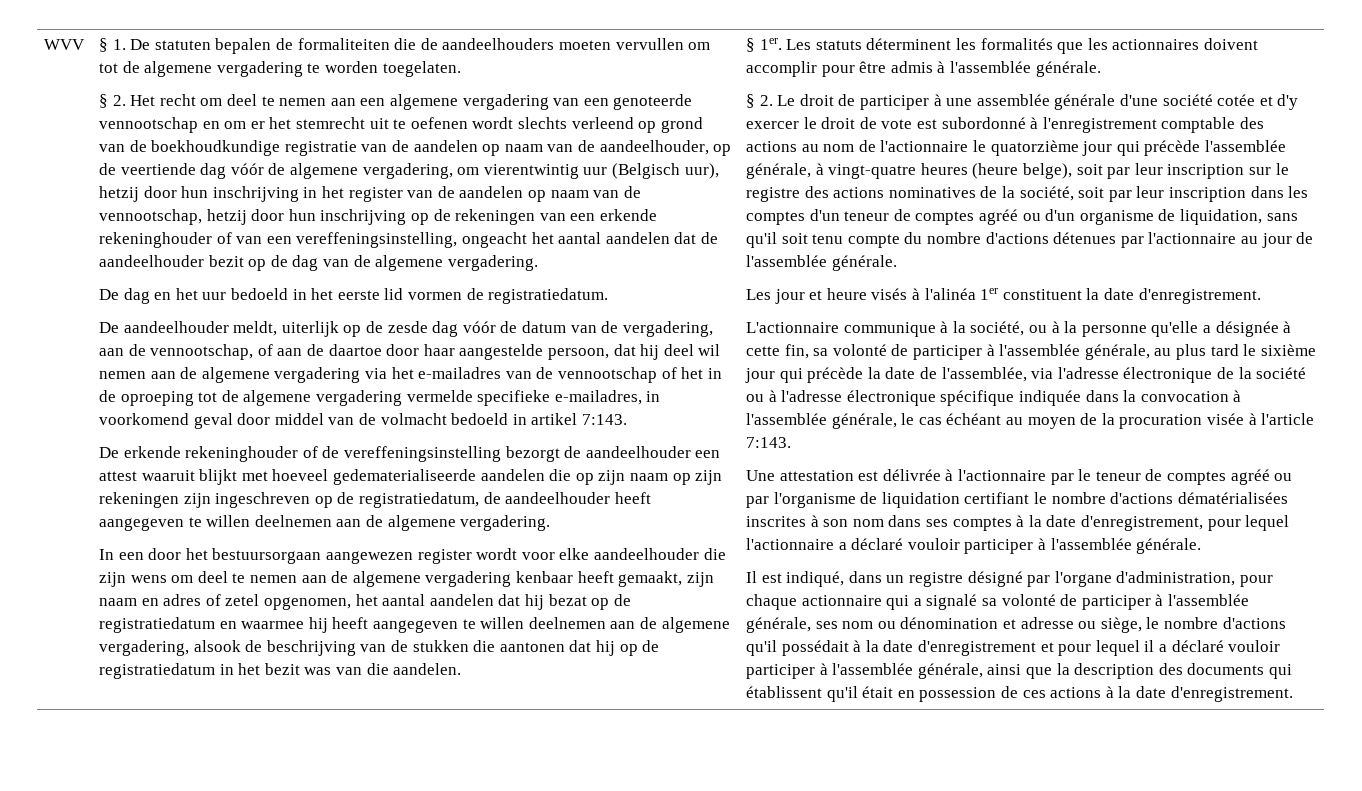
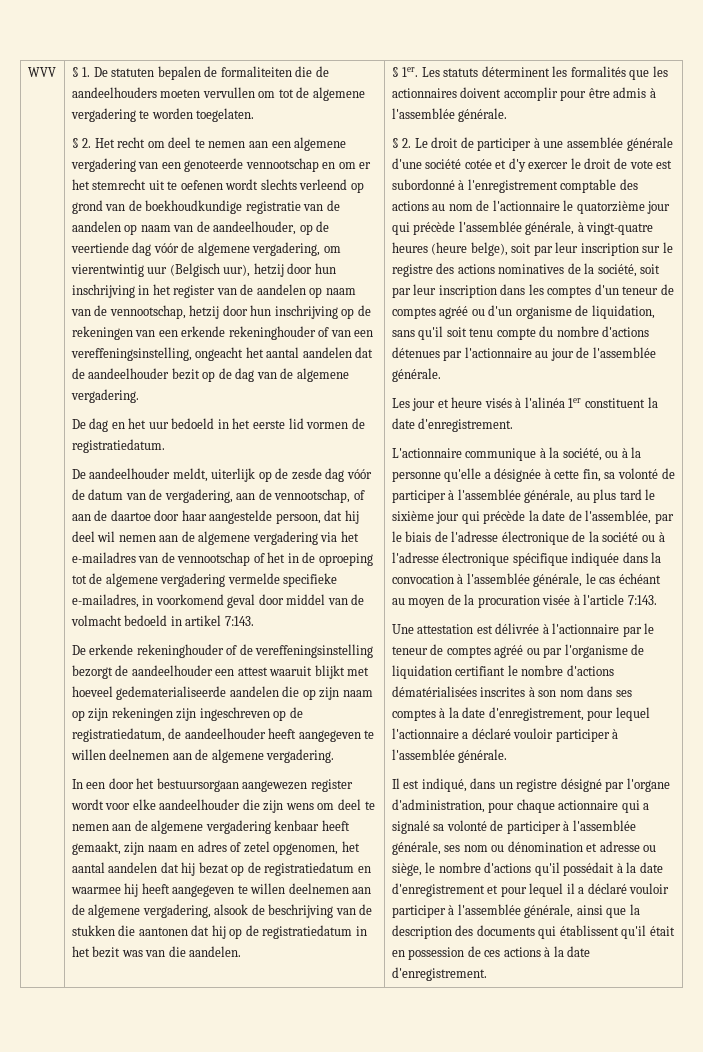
- L'actionnaire communique à la société, ou à la personne qu'elle a désignée à cette fin, sa volonté de participer à l'assemblée générale, au plus tard le sixième jour qui précède la date de l'assemblée, via l'adresse électronique de la société ou à l'adresse électronique spécifique indiquée dans la convocation à l'assemblée générale, le cas échéant au moyen de la procuration visée à l'article 7:143.
+ L'actionnaire communique à la société, ou à la personne qu'elle a désignée à cette fin, sa volonté de participer à l'assemblée générale, au plus tard le sixième jour qui précède la date de l'assemblée, par le biais de l'adresse électronique de la société ou à l'adresse électronique spécifique indiquée dans la convocation à l'assemblée générale, le cas échéant au moyen de la procuration visée à l'article 7:143.

